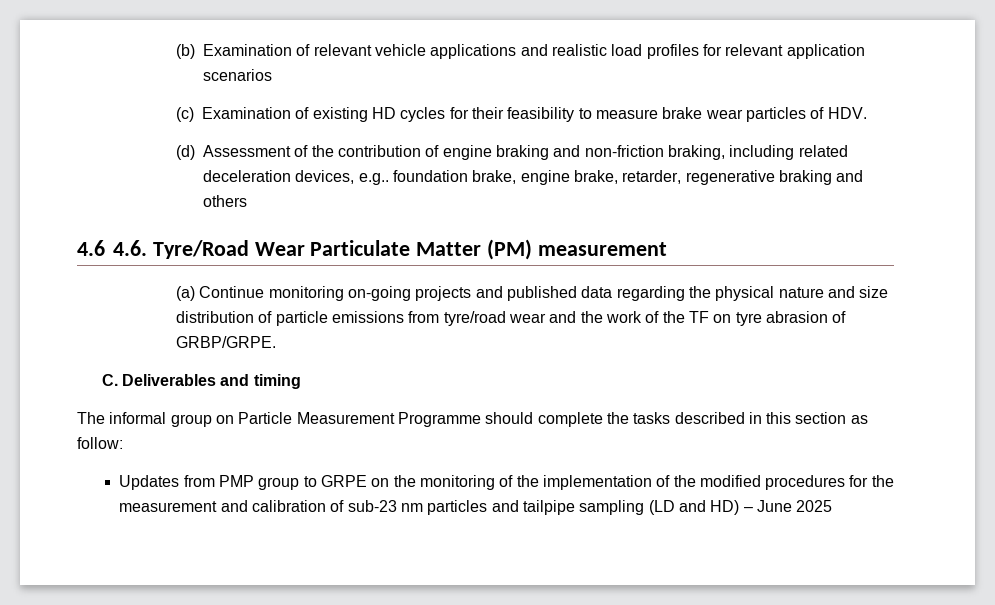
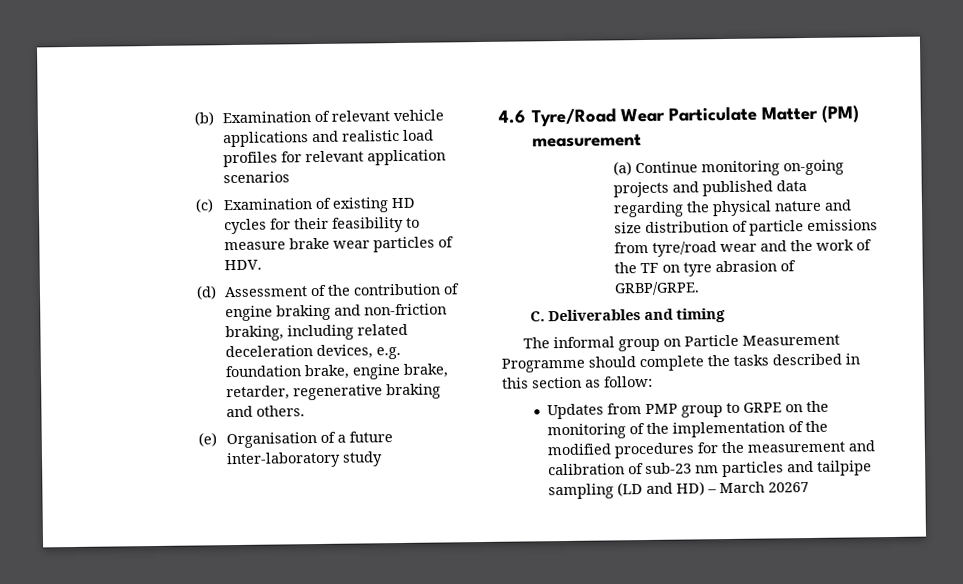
- (d) Assessment of the contribution of engine braking and non-friction braking, including related deceleration devices, e.g.. foundation brake, engine brake, retarder, regenerative braking and others
- 4.6 4.6. Tyre/Road Wear Particulate Matter (PM) measurement
+ (d) Assessment of the contribution of engine braking and non-friction braking, including related deceleration devices, e.g. foundation brake, engine brake, retarder, regenerative braking and others.
+ (e) Organisation of a future inter-laboratory study
+ 4.6 Tyre/Road Wear Particulate Matter (PM) measurement
- Updates from PMP group to GRPE on the monitoring of the implementation of the modified procedures for the measurement and calibration of sub-23 nm particles and tailpipe sampling (LD and HD) – June 2025
+ Updates from PMP group to GRPE on the monitoring of the implementation of the modified procedures for the measurement and calibration of sub-23 nm particles and tailpipe sampling (LD and HD) – March 20267

